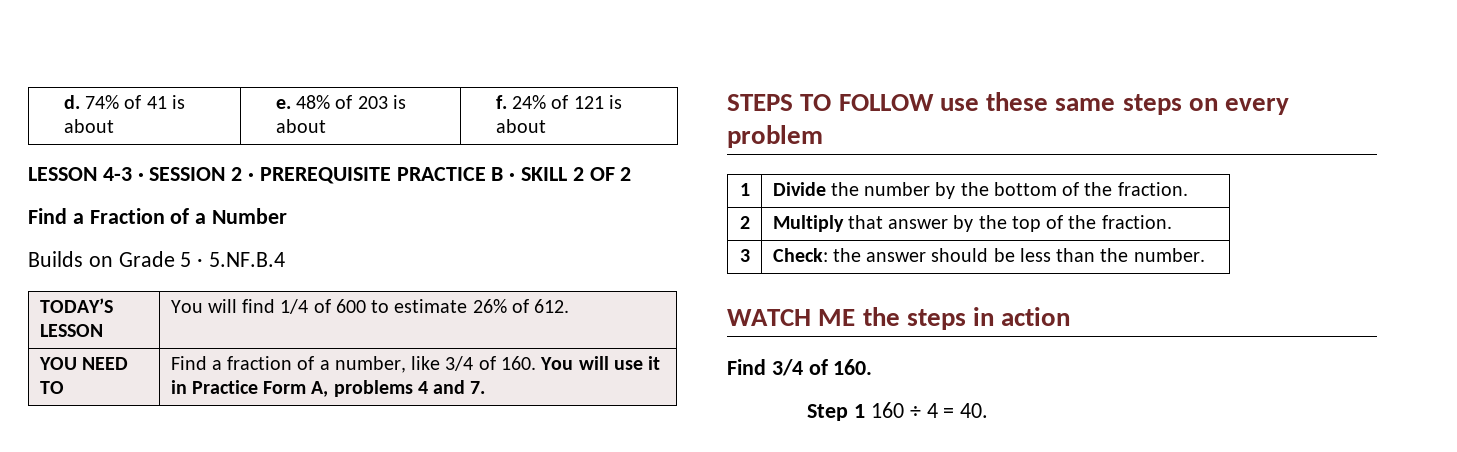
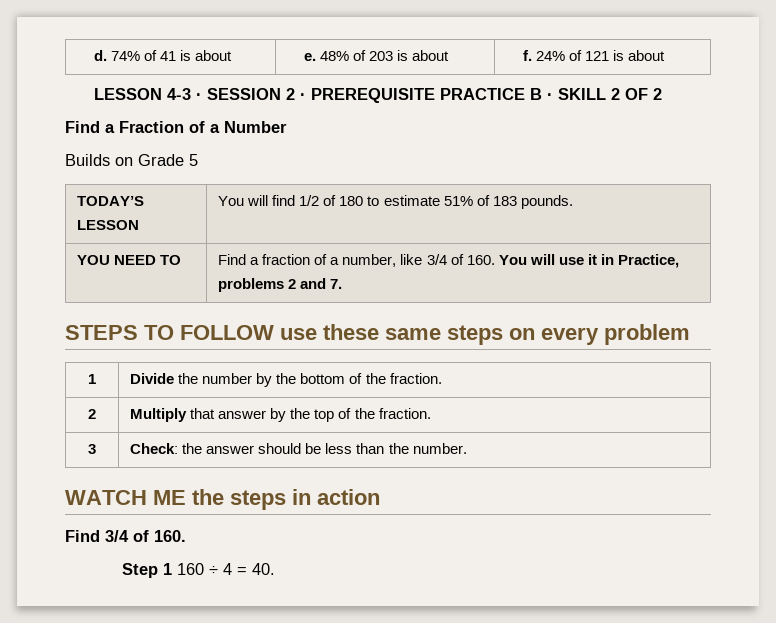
- Builds on Grade 5 · 5.NF.B.4
+ Builds on Grade 5
- TODAY’S LESSON | You will find 1/4 of 600 to estimate 26% of 612.
+ TODAY’S LESSON | You will find 1/2 of 180 to estimate 51% of 183 pounds.
- YOU NEED TO | Find a fraction of a number, like 3/4 of 160. You will use it in Practice Form A, problems 4 and 7.
+ YOU NEED TO | Find a fraction of a number, like 3/4 of 160. You will use it in Practice, problems 2 and 7.

